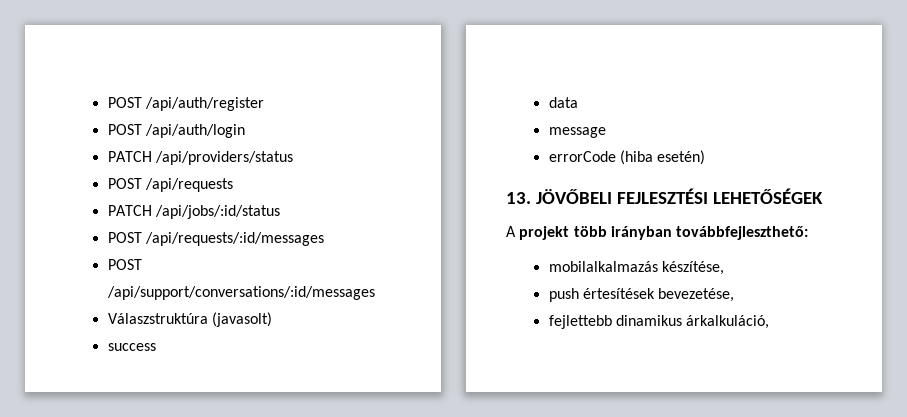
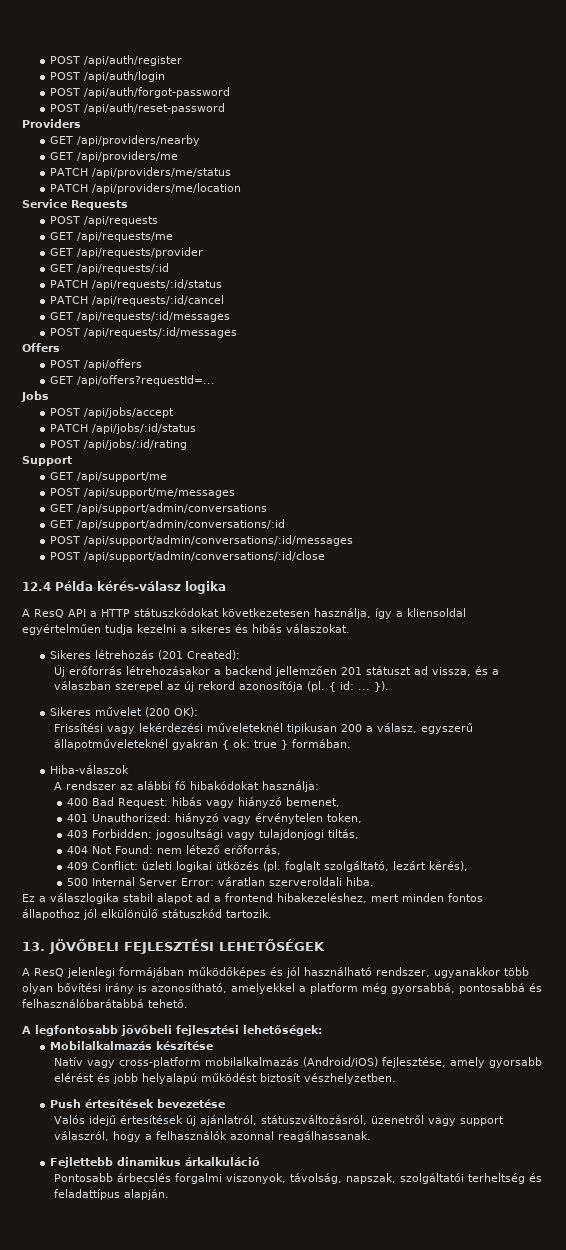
- PATCH /api/providers/status
+ POST /api/auth/forgot-password
+ POST /api/auth/reset-password
+ Providers
+ GET /api/providers/nearby
+ GET /api/providers/me
+ PATCH /api/providers/me/status
+ PATCH /api/providers/me/location
+ Service Requests
  POST /api/requests
+ GET /api/requests/me
+ GET /api/requests/provider
+ GET /api/requests/:id
+ PATCH /api/requests/:id/status
+ PATCH /api/requests/:id/cancel
+ GET /api/requests/:id/messages
+ POST /api/requests/:id/messages
+ Offers
+ POST /api/offers
+ GET /api/offers?requestId=...
+ Jobs
+ POST /api/jobs/accept
  PATCH /api/jobs/:id/status
- POST /api/requests/:id/messages
- POST /api/support/conversations/:id/messages
- Válaszstruktúra (javasolt)
- success
- data
- message
- errorCode (hiba esetén)
+ POST /api/jobs/:id/rating
+ Support
+ GET /api/support/me
+ POST /api/support/me/messages
+ GET /api/support/admin/conversations
+ GET /api/support/admin/conversations/:id
+ POST /api/support/admin/conversations/:id/messages
+ POST /api/support/admin/conversations/:id/close
+ 12.4 Példa kérés-válasz logika
+ A ResQ API a HTTP státuszkódokat következetesen használja, így a kliensoldal egyértelműen tudja kezelni a sikeres és hibás válaszokat.
+ Sikeres létrehozás (201 Created):
+ Új erőforrás létrehozásakor a backend jellemzően 201 státuszt ad vissza, és a válaszban szerepel az új rekord azonosítója (pl. { id: ... }).
+ Sikeres művelet (200 OK):
+ Frissítési vagy lekérdezési műveleteknél tipikusan 200 a válasz, egyszerű állapotműveleteknél gyakran { ok: true } formában.
+ Hiba-válaszok
+ A rendszer az alábbi fő hibakódokat használja:
+ 400 Bad Request: hibás vagy hiányzó bemenet,
+ 401 Unauthorized: hiányzó vagy érvénytelen token,
+ 403 Forbidden: jogosultsági vagy tulajdonjogi tiltás,
+ 404 Not Found: nem létező erőforrás,
+ 409 Conflict: üzleti logikai ütközés (pl. foglalt szolgáltató, lezárt kérés),
+ 500 Internal Server Error: váratlan szerveroldali hiba.
+ Ez a válaszlogika stabil alapot ad a frontend hibakezeléshez, mert minden fontos állapothoz jól elkülönülő státuszkód tartozik.
- A projekt több irányban továbbfejleszthető:
- mobilalkalmazás készítése,
- push értesítések bevezetése,
- fejlettebb dinamikus árkalkuláció,
+ A ResQ jelenlegi formájában működőképes és jól használható rendszer, ugyanakkor több olyan bővítési irány is azonosítható, amelyekkel a platform még gyorsabbá, pontosabbá és felhasználóbarátabbá tehető.
+ A legfontosabb jövőbeli fejlesztési lehetőségek:
+ Mobilalkalmazás készítése
+ Natív vagy cross-platform mobilalkalmazás (Android/iOS) fejlesztése, amely gyorsabb elérést és jobb helyalapú működést biztosít vészhelyzetben.
+ Push értesítések bevezetése
+ Valós idejű értesítések új ajánlatról, státuszváltozásról, üzenetről vagy support válaszról, hogy a felhasználók azonnal reagálhassanak.
+ Fejlettebb dinamikus árkalkuláció
+ Pontosabb árbecslés forgalmi viszonyok, távolság, napszak, szolgáltatói terheltség és feladattípus alapján.

